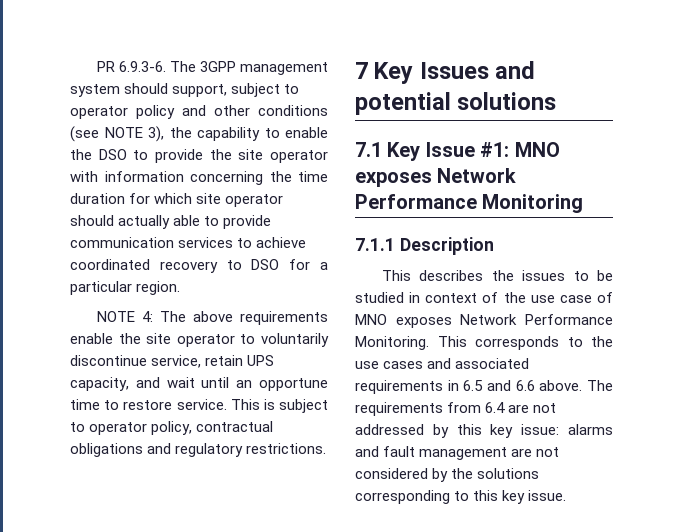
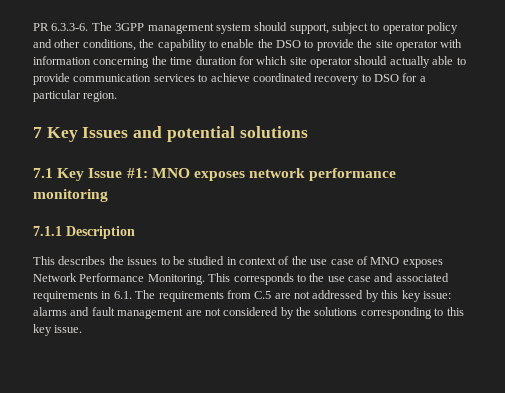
- PR 6.9.3-6. The 3GPP management system should support, subject to operator policy and other conditions (see NOTE 3), the capability to enable the DSO to provide the site operator with information concerning the time duration for which site operator should actually able to provide communication services to achieve coordinated recovery to DSO for a particular region.
+ PR 6.3.3-6. The 3GPP management system should support, subject to operator policy and other conditions, the capability to enable the DSO to provide the site operator with information concerning the time duration for which site operator should actually able to provide communication services to achieve coordinated recovery to DSO for a particular region.
- NOTE 4: The above requirements enable the site operator to voluntarily discontinue service, retain UPS capacity, and wait until an opportune time to restore service. This is subject to operator policy, contractual obligations and regulatory restrictions.
- 7.1 Key Issue #1: MNO exposes Network Performance Monitoring
+ 7.1 Key Issue #1: MNO exposes network performance monitoring
- This corresponds to the use cases and associated requirements in 6.5 and 6.6 above. The requirements from 6.4 are not addressed by this key issue: alarms and fault management are not considered by the solutions corresponding to this key issue.
+ This corresponds to the use case and associated requirements in 6.1. The requirements from C.5 are not addressed by this key issue: alarms and fault management are not considered by the solutions corresponding to this key issue.

